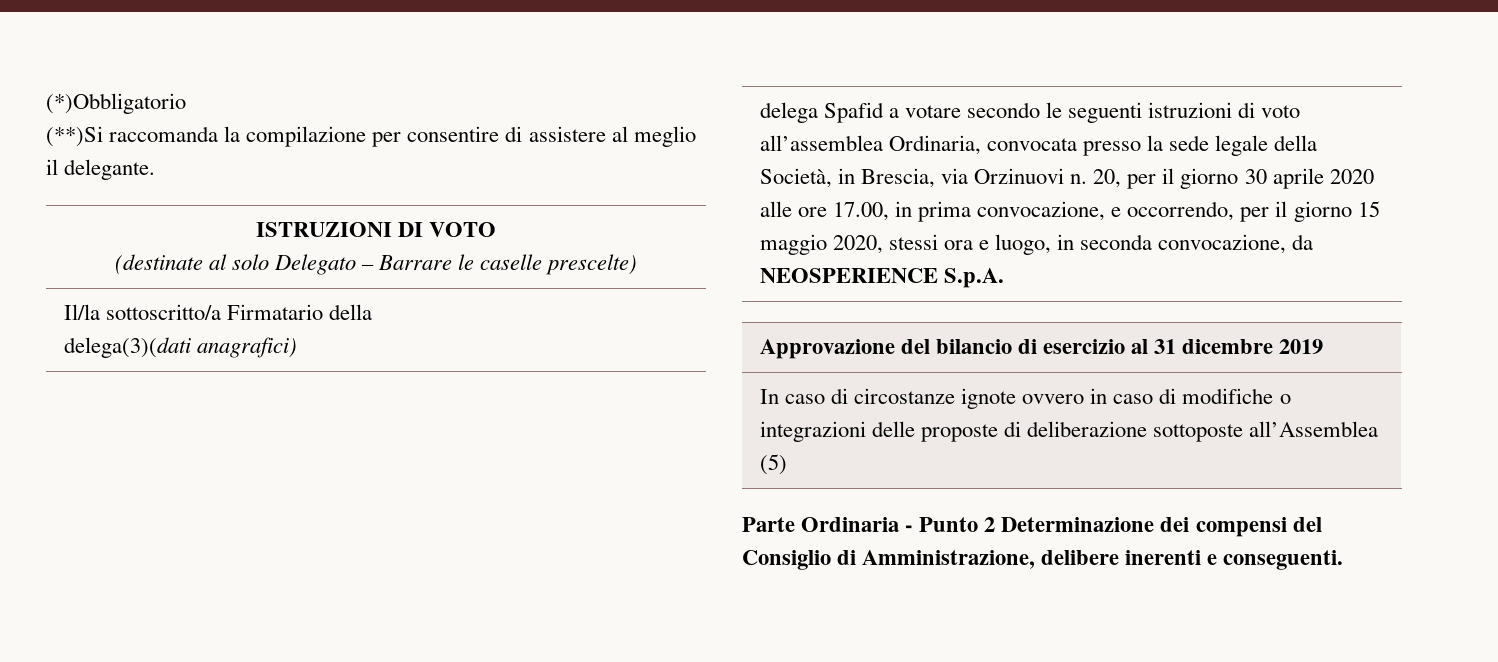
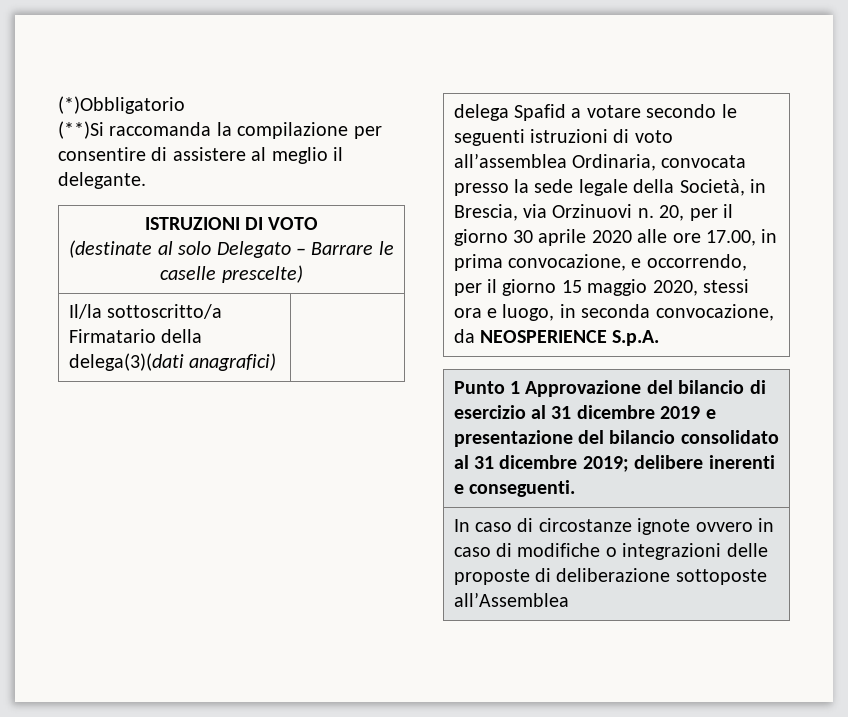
- Approvazione del bilancio di esercizio al 31 dicembre 2019
+ Punto 1 Approvazione del bilancio di esercizio al 31 dicembre 2019 e presentazione del bilancio consolidato al 31 dicembre 2019; delibere inerenti e conseguenti.
- In caso di circostanze ignote ovvero in caso di modifiche o integrazioni delle proposte di deliberazione sottoposte all’Assemblea (5)
- Parte Ordinaria - Punto 2 Determinazione dei compensi del Consiglio di Amministrazione, delibere inerenti e conseguenti.
+ In caso di circostanze ignote ovvero in caso di modifiche o integrazioni delle proposte di deliberazione sottoposte all’Assemblea

